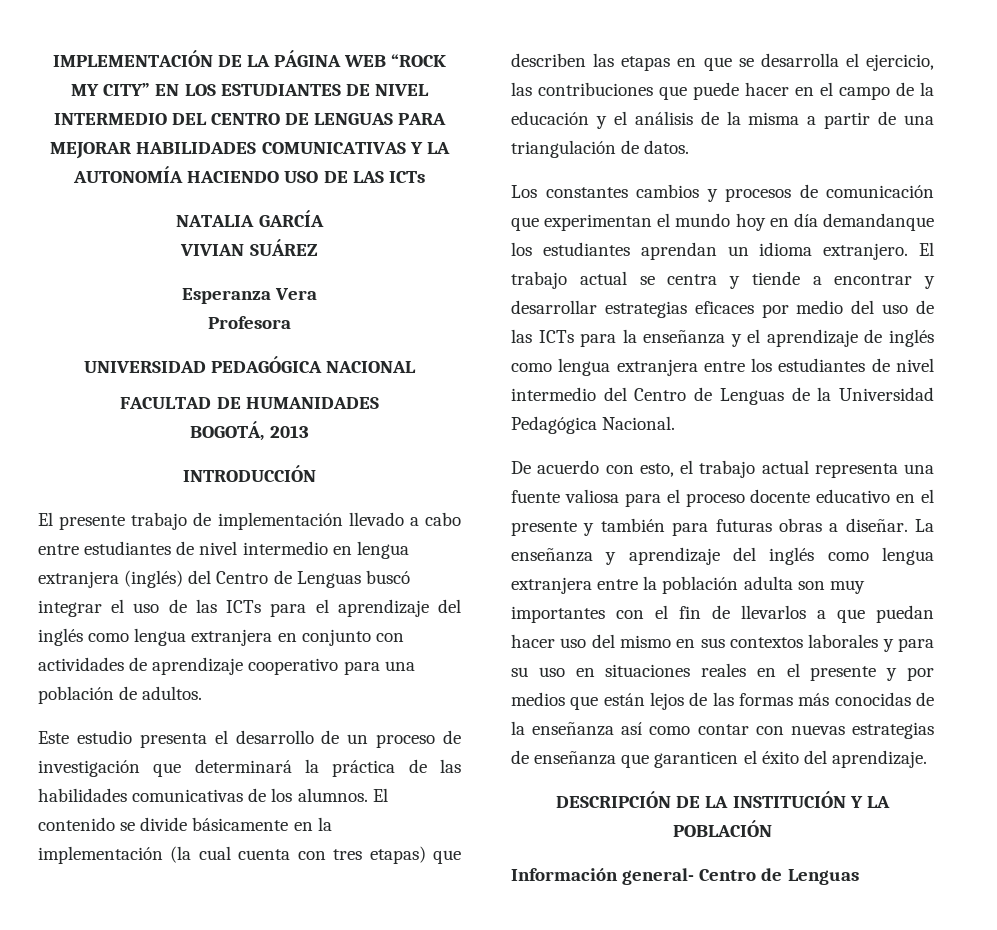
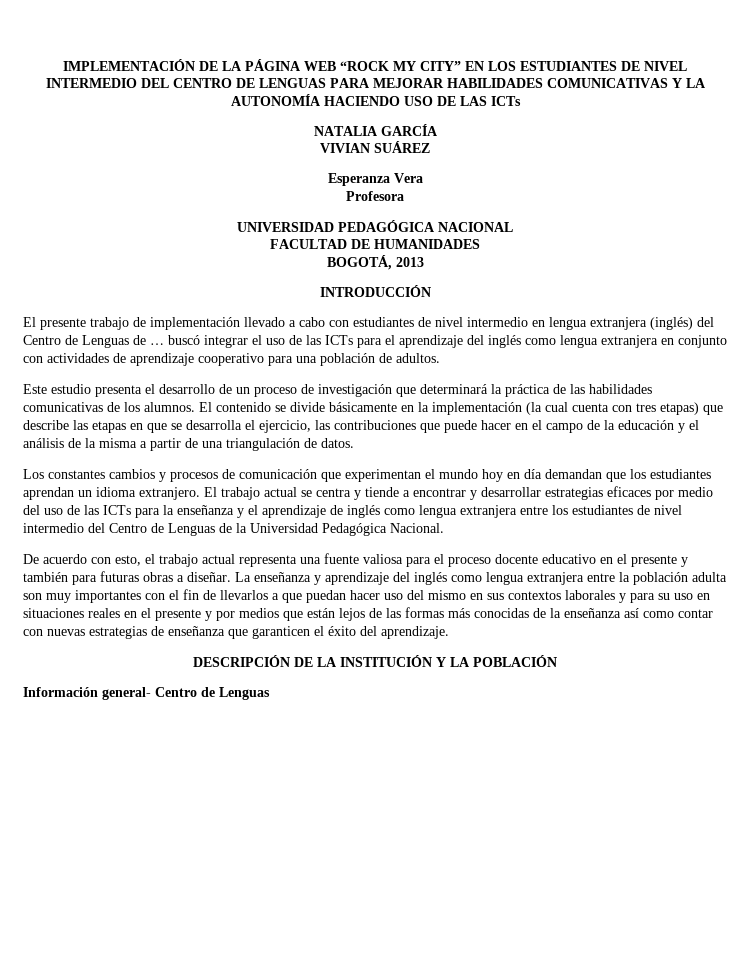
- El presente trabajo de implementación llevado a cabo entre estudiantes de nivel intermedio en lengua extranjera (inglés) del Centro de Lenguas buscó integrar el uso de las ICTs para el aprendizaje del inglés como lengua extranjera en conjunto con actividades de aprendizaje cooperativo para una población de adultos.
+ El presente trabajo de implementación llevado a cabo con estudiantes de nivel intermedio en lengua extranjera (inglés) del Centro de Lenguas de … buscó integrar el uso de las ICTs para el aprendizaje del inglés como lengua extranjera en conjunto con actividades de aprendizaje cooperativo para una población de adultos.
- El contenido se divide básicamente en la implementación (la cual cuenta con tres etapas) que describen las etapas en que se desarrolla el ejercicio, las contribuciones que puede hacer en el campo de la educación y el análisis de la misma a partir de una triangulación de datos.
+ El contenido se divide básicamente en la implementación (la cual cuenta con tres etapas) que describe las etapas en que se desarrolla el ejercicio, las contribuciones que puede hacer en el campo de la educación y el análisis de la misma a partir de una triangulación de datos.
- Los constantes cambios y procesos de comunicación que experimentan el mundo hoy en día demandanque los estudiantes aprendan un idioma extranjero.
+ Los constantes cambios y procesos de comunicación que experimentan el mundo hoy en día demandan que los estudiantes aprendan un idioma extranjero.

